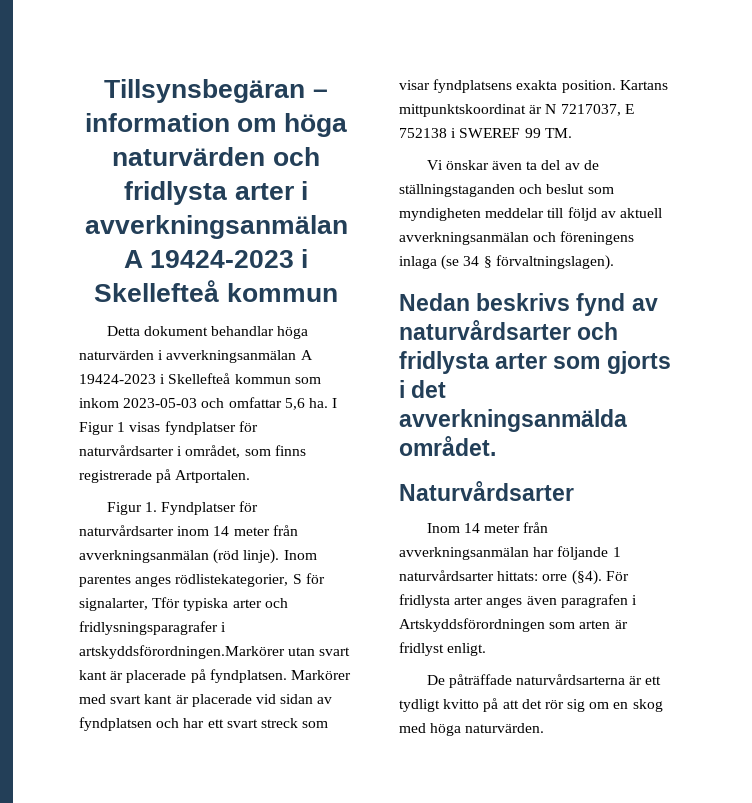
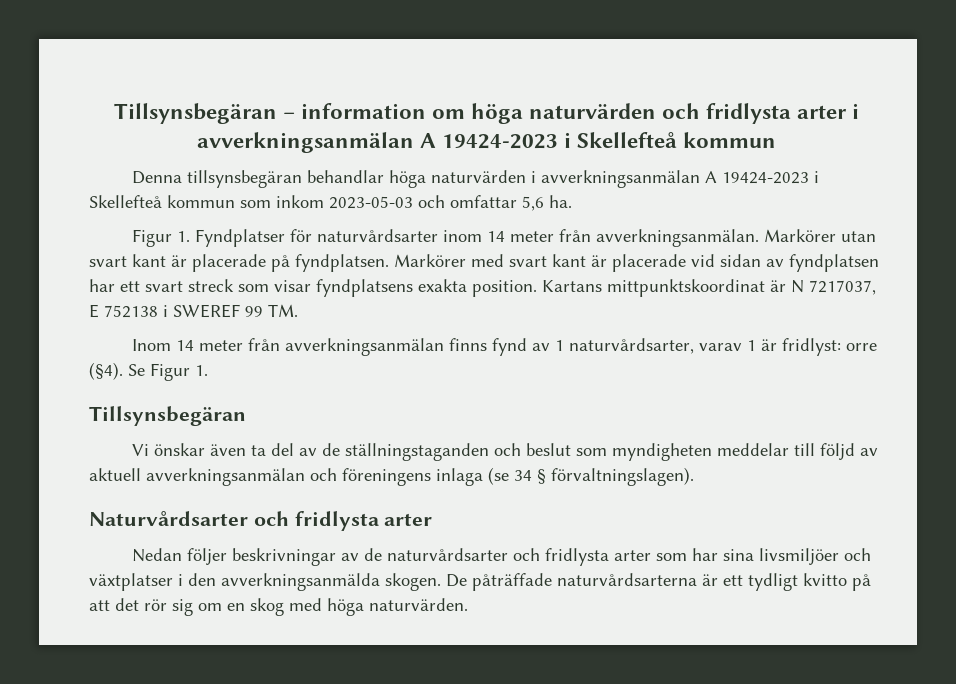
- Detta dokument behandlar höga naturvärden i avverkningsanmälan A 19424-2023 i Skellefteå kommun som inkom 2023-05-03 och omfattar 5,6 ha. I Figur 1 visas fyndplatser för naturvårdsarter i området, som finns registrerade på Artportalen.
+ Denna tillsynsbegäran behandlar höga naturvärden i avverkningsanmälan A 19424-2023 i Skellefteå kommun som inkom 2023-05-03 och omfattar 5,6 ha.
- Figur 1. Fyndplatser för naturvårdsarter inom 14 meter från avverkningsanmälan (röd linje). Inom parentes anges rödlistekategorier, S för signalarter, Tför typiska arter och fridlysningsparagrafer i artskyddsförordningen.Markörer utan svart kant är placerade på fyndplatsen.
+ Figur 1. Fyndplatser för naturvårdsarter inom 14 meter från avverkningsanmälan. Markörer utan svart kant är placerade på fyndplatsen.
- Markörer med svart kant är placerade vid sidan av fyndplatsen och har ett svart streck som visar fyndplatsens exakta position.
+ Markörer med svart kant är placerade vid sidan av fyndplatsen har ett svart streck som visar fyndplatsens exakta position.
+ Inom 14 meter från avverkningsanmälan finns fynd av 1 naturvårdsarter, varav 1 är fridlyst: orre (§4). Se Figur 1.
+ Tillsynsbegäran
- Nedan beskrivs fynd av naturvårdsarter och fridlysta arter som gjorts i det avverkningsanmälda området.
- Naturvårdsarter
- Inom 14 meter från avverkningsanmälan har följande 1 naturvårdsarter hittats: orre (§4). För fridlysta arter anges även paragrafen i Artskyddsförordningen som arten är fridlyst enligt.
- De påträffade naturvårdsarterna är ett tydligt kvitto på att det rör sig om en skog med höga naturvärden.
+ Naturvårdsarter och fridlysta arter
+ Nedan följer beskrivningar av de naturvårdsarter och fridlysta arter som har sina livsmiljöer och växtplatser i den avverkningsanmälda skogen. De påträffade naturvårdsarterna är ett tydligt kvitto på att det rör sig om en skog med höga naturvärden.

